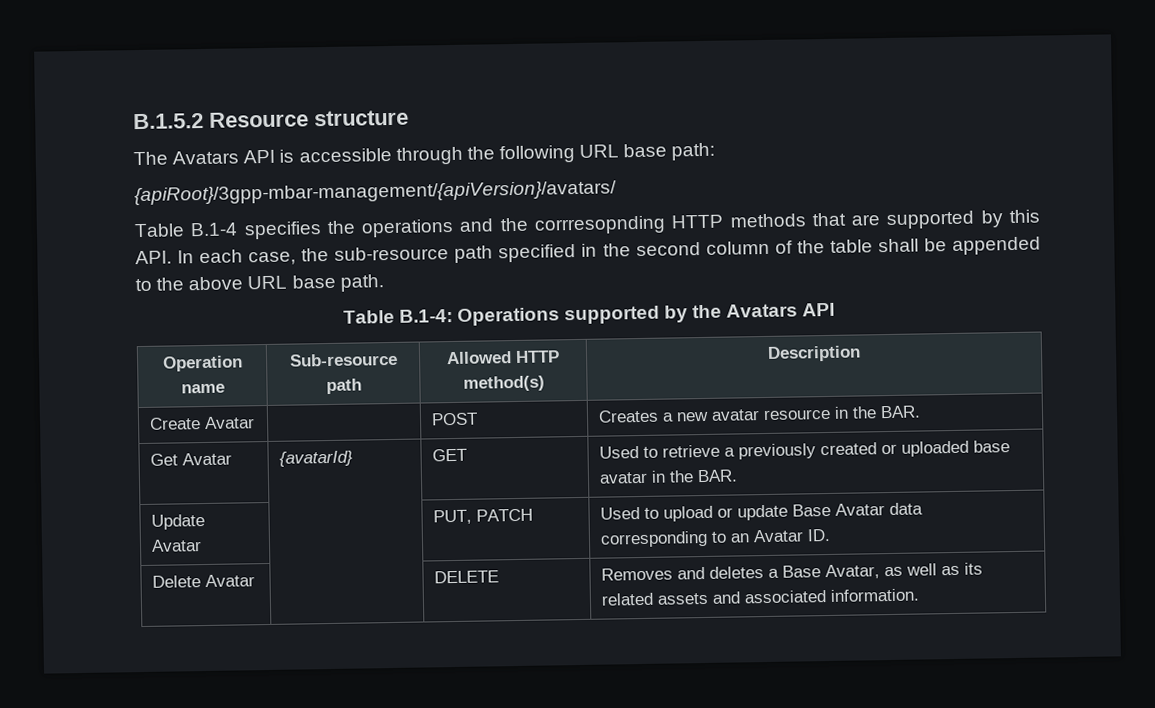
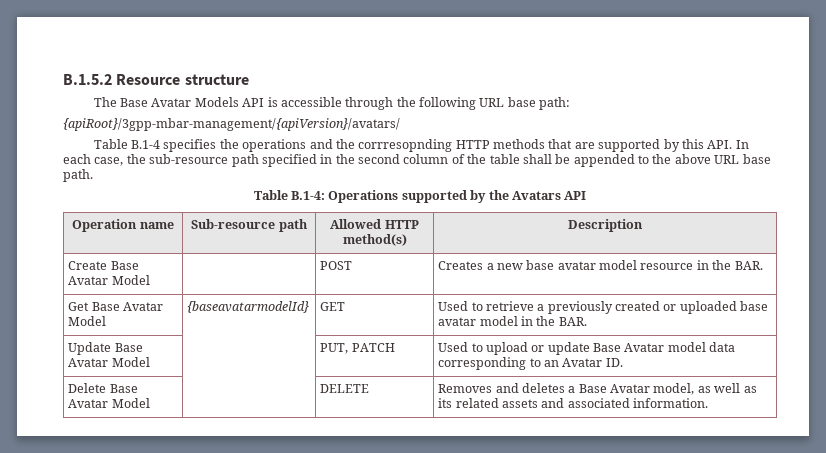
- The Avatars API is accessible through the following URL base path:
+ The Base Avatar Models API is accessible through the following URL base path:
- Create Avatar | | POST | Creates a new avatar resource in the BAR.
+ Create Base Avatar Model | | POST | Creates a new base avatar model resource in the BAR.
- Get Avatar | {avatarId} | GET | Used to retrieve a previously created or uploaded base avatar in the BAR.
+ Get Base Avatar Model | {baseavatarmodelId} | GET | Used to retrieve a previously created or uploaded base avatar model in the BAR.
- Update Avatar | | PUT, PATCH | Used to upload or update Base Avatar data corresponding to an Avatar ID.
+ Update Base Avatar Model | | PUT, PATCH | Used to upload or update Base Avatar model data corresponding to an Avatar ID.
- Delete Avatar | | DELETE | Removes and deletes a Base Avatar, as well as its related assets and associated information.
+ Delete Base Avatar Model | | DELETE | Removes and deletes a Base Avatar model, as well as its related assets and associated information.

